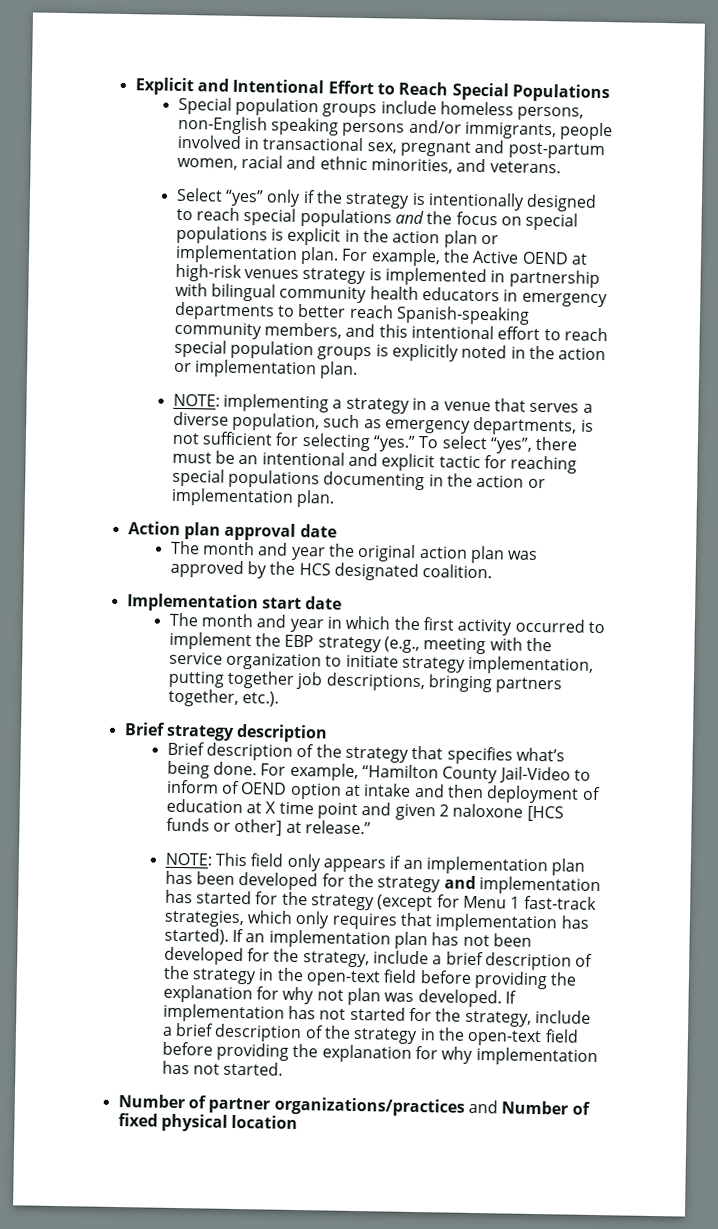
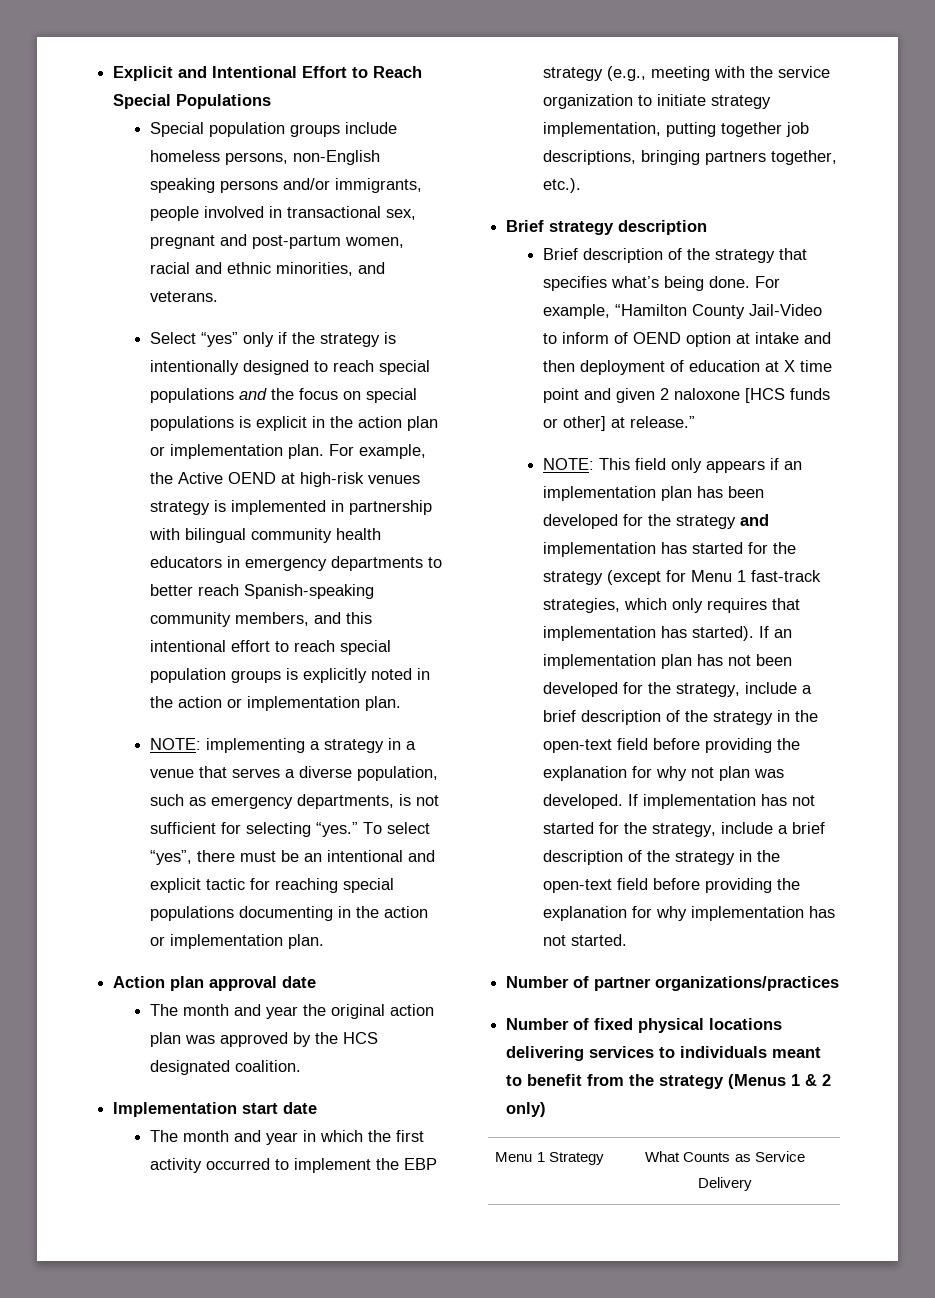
- Number of partner organizations/practices and Number of fixed physical location
+ Number of partner organizations/practices
+ Number of fixed physical locations delivering services to individuals meant to benefit from the strategy (Menus 1 & 2 only)
+ Menu 1 Strategy | What Counts as Service Delivery

